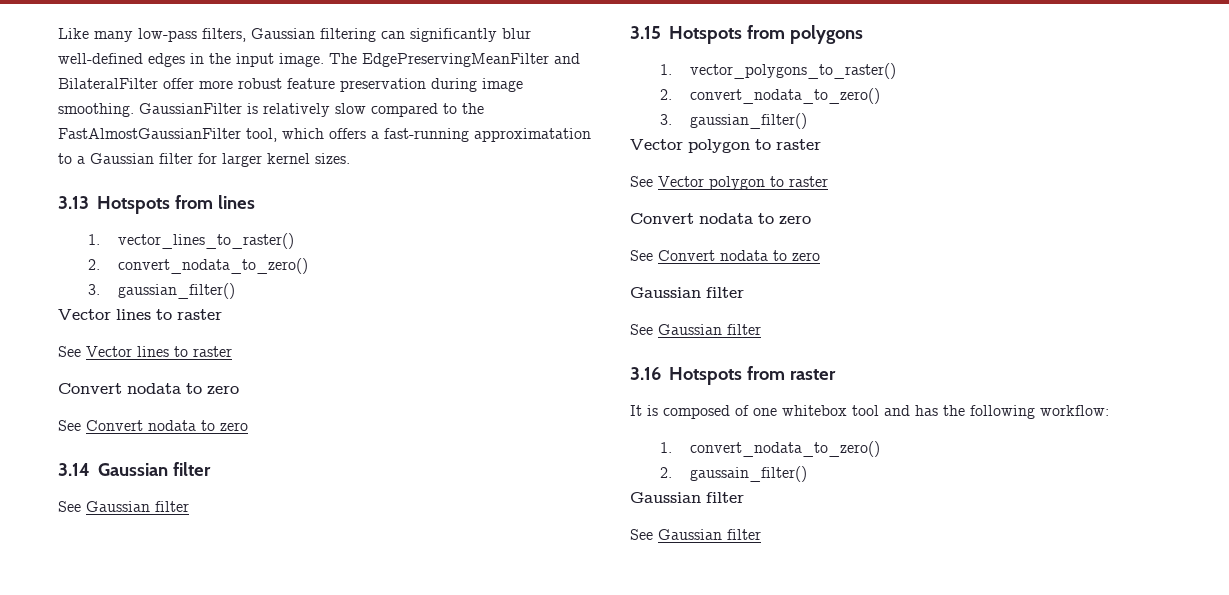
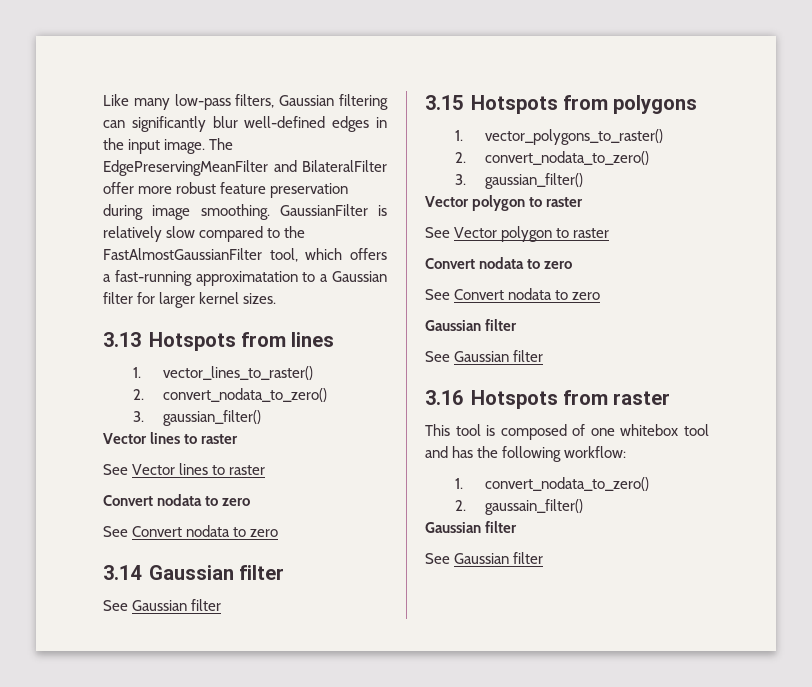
- It is composed of one whitebox tool and has the following workflow:
+ This tool is composed of one whitebox tool and has the following workflow:

